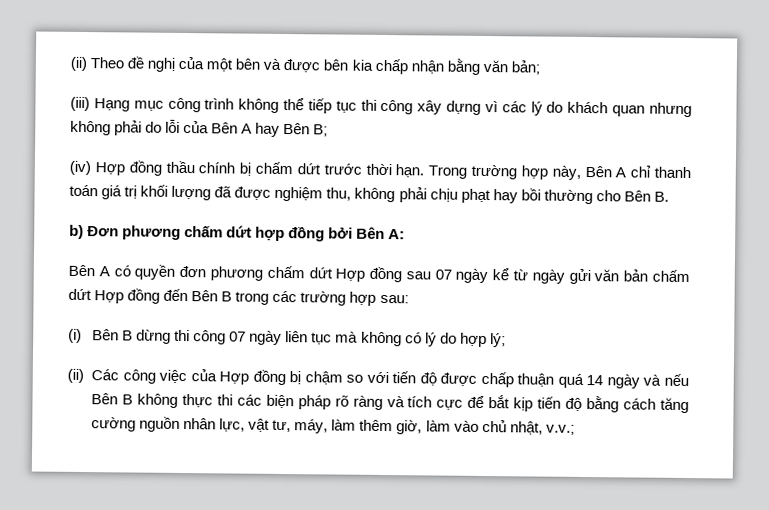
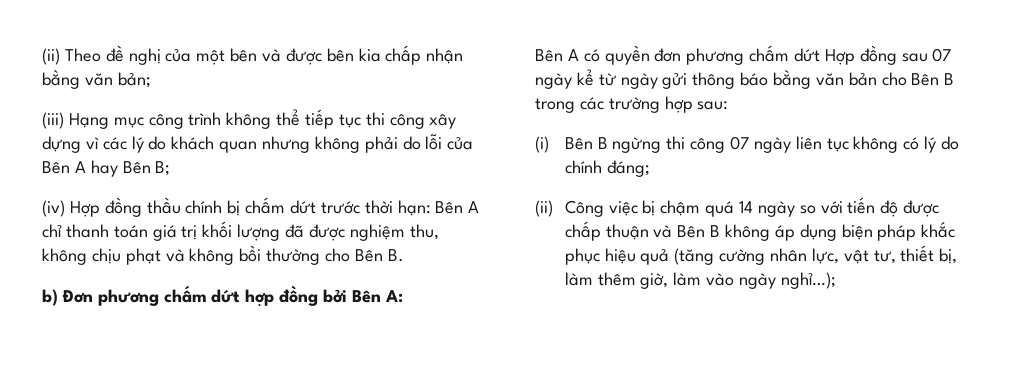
- (iv) Hợp đồng thầu chính bị chấm dứt trước thời hạn. Trong trường hợp này, Bên A chỉ thanh toán giá trị khối lượng đã được nghiệm thu, không phải chịu phạt hay bồi thường cho Bên B.
+ (iv) Hợp đồng thầu chính bị chấm dứt trước thời hạn: Bên A chỉ thanh toán giá trị khối lượng đã được nghiệm thu, không chịu phạt và không bồi thường cho Bên B.
- Bên A có quyền đơn phương chấm dứt Hợp đồng sau 07 ngày kể từ ngày gửi văn bản chấm dứt Hợp đồng đến Bên B trong các trường hợp sau:
+ Bên A có quyền đơn phương chấm dứt Hợp đồng sau 07 ngày kể từ ngày gửi thông báo bằng văn bản cho Bên B trong các trường hợp sau:
- (i) Bên B dừng thi công 07 ngày liên tục mà không có lý do hợp lý;
- (ii) Các công việc của Hợp đồng bị chậm so với tiến độ được chấp thuận quá 14 ngày và nếu Bên B không thực thi các biện pháp rõ ràng và tích cực để bắt kịp tiến độ bằng cách tăng cường nguồn nhân lực, vật tư, máy, làm thêm giờ, làm vào chủ nhật, v.v.;
+ (i) Bên B ngừng thi công 07 ngày liên tục không có lý do chính đáng;
+ (ii) Công việc bị chậm quá 14 ngày so với tiến độ được chấp thuận và Bên B không áp dụng biện pháp khắc phục hiệu quả (tăng cường nhân lực, vật tư, thiết bị, làm thêm giờ, làm vào ngày nghỉ…);

